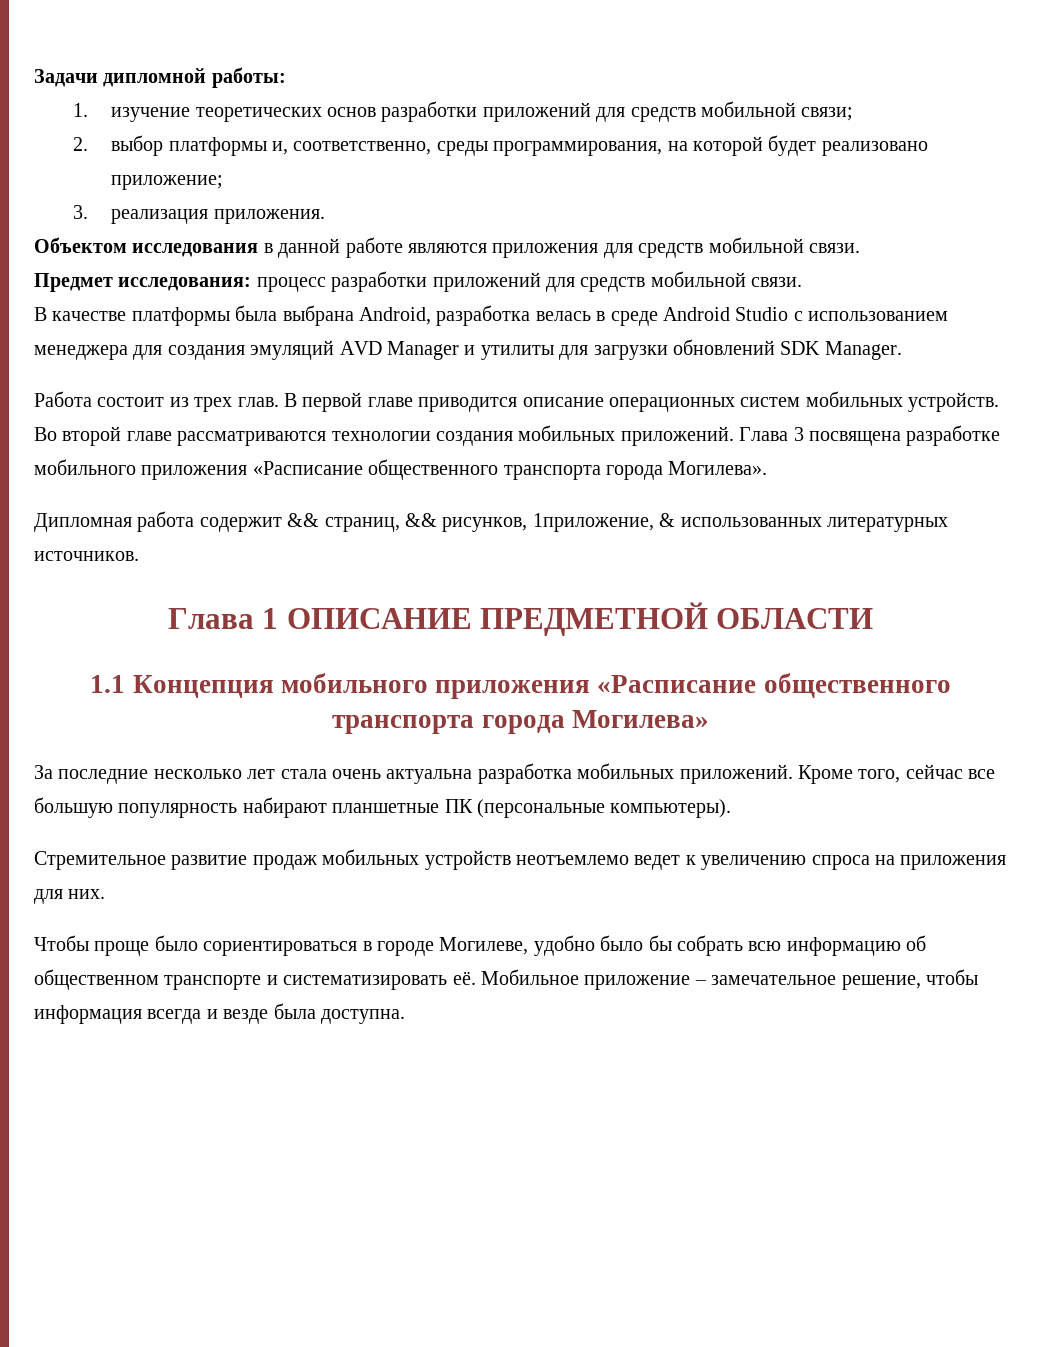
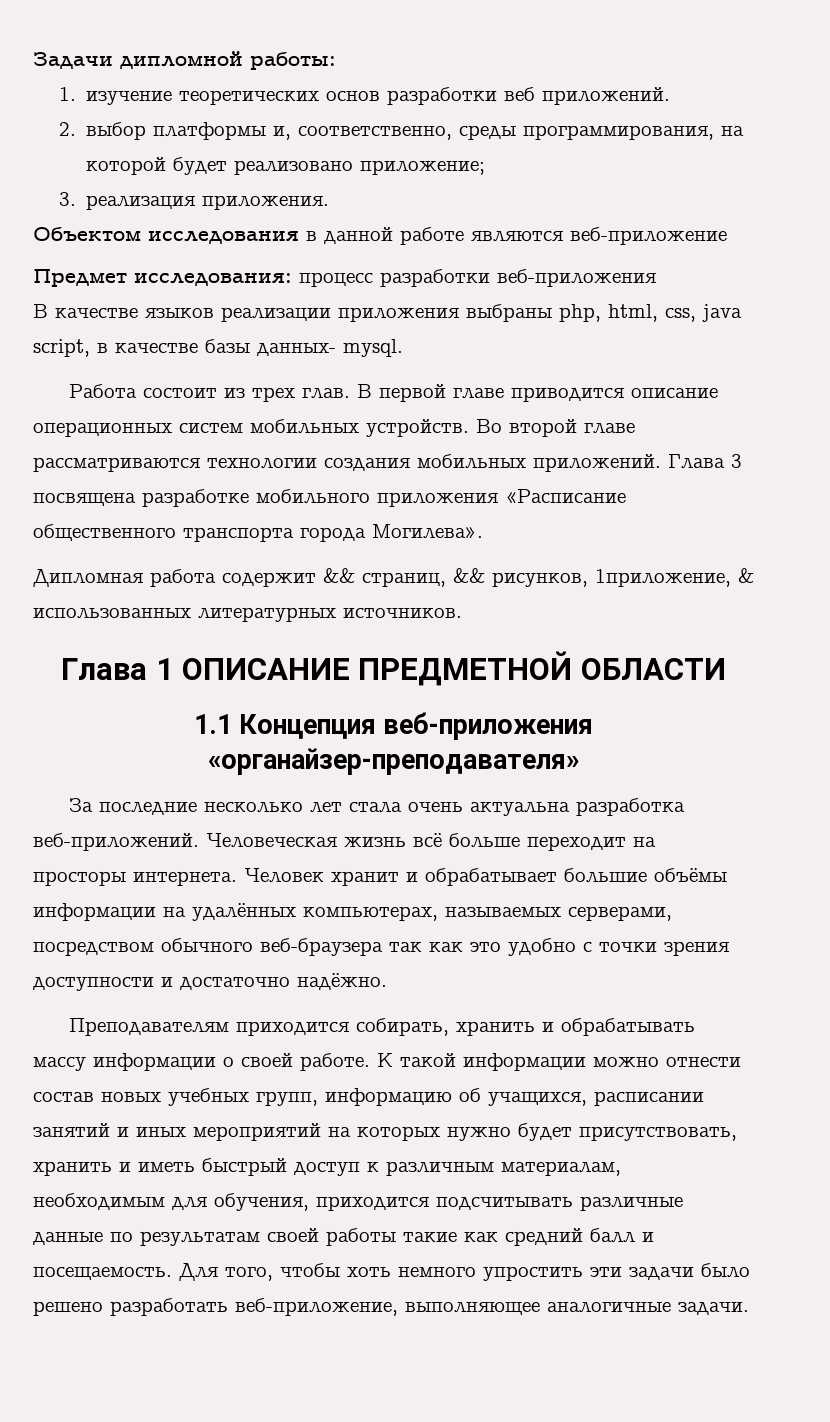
- 1. изучение теоретических основ разработки приложений для средств мобильной связи;
+ 1. изучение теоретических основ разработки веб приложений.
- Объектом исследования в данной работе являются приложения для средств мобильной связи.
+ Объектом исследования в данной работе являются веб-приложение
- Предмет исследования: процесс разработки приложений для средств мобильной связи.
- В качестве платформы была выбрана Android, разработка велась в среде Android Studio с использованием менеджера для создания эмуляций AVD Manager и утилиты для загрузки обновлений SDK Manager.
+ Предмет исследования: процесс разработки веб-приложения
+ В качестве языков реализации приложения выбраны php, html, css, java script, в качестве базы данных- mysql.
- 1.1 Концепция мобильного приложения «Расписание общественного транспорта города Могилева»
+ 1.1 Концепция веб-приложения «органайзер-преподавателя»
- За последние несколько лет стала очень актуальна разработка мобильных приложений. Кроме того, сейчас все большую популярность набирают планшетные ПК (персональные компьютеры).
- Стремительное развитие продаж мобильных устройств неотъемлемо ведет к увеличению спроса на приложения для них.
- Чтобы проще было сориентироваться в городе Могилеве, удобно было бы собрать всю информацию об общественном транспорте и систематизировать её. Мобильное приложение – замечательное решение, чтобы информация всегда и везде была доступна.
+ За последние несколько лет стала очень актуальна разработка веб-приложений. Человеческая жизнь всё больше переходит на просторы интернета. Человек хранит и обрабатывает большие объёмы информации на удалённых компьютерах, называемых серверами, посредством обычного веб-браузера так как это удобно с точки зрения доступности и достаточно надёжно.
+ Преподавателям приходится собирать, хранить и обрабатывать массу информации о своей работе. К такой информации можно отнести состав новых учебных групп, информацию об учащихся, расписании занятий и иных мероприятий на которых нужно будет присутствовать, хранить и иметь быстрый доступ к различным материалам, необходимым для обучения, приходится подсчитывать различные данные по результатам своей работы такие как средний балл и посещаемость. Для того, чтобы хоть немного упростить эти задачи было решено разработать веб-приложение, выполняющее аналогичные задачи.

